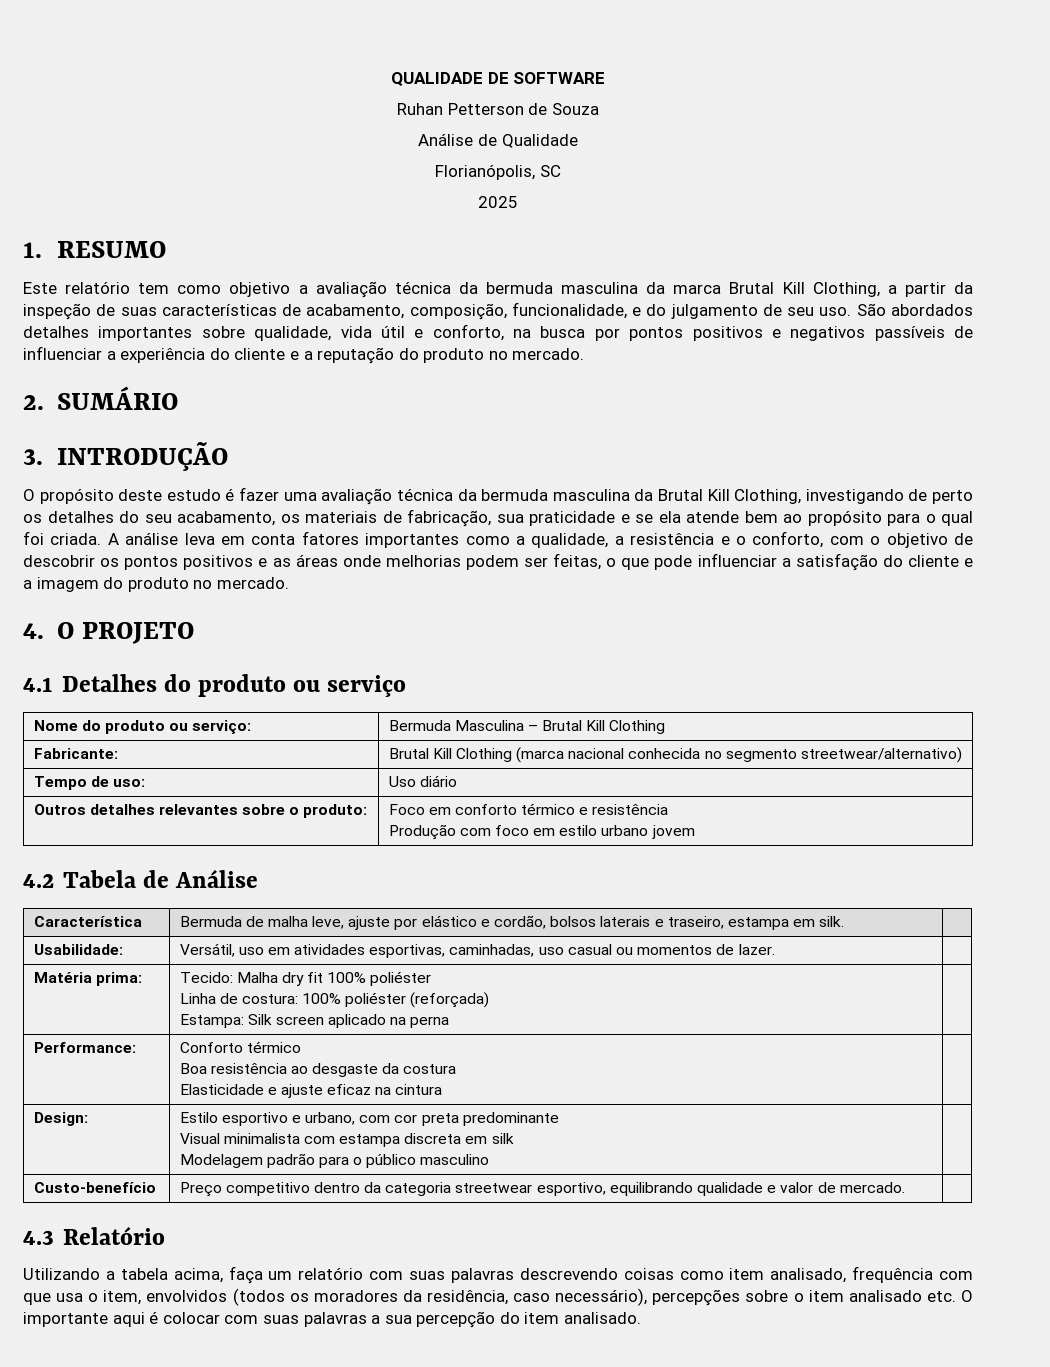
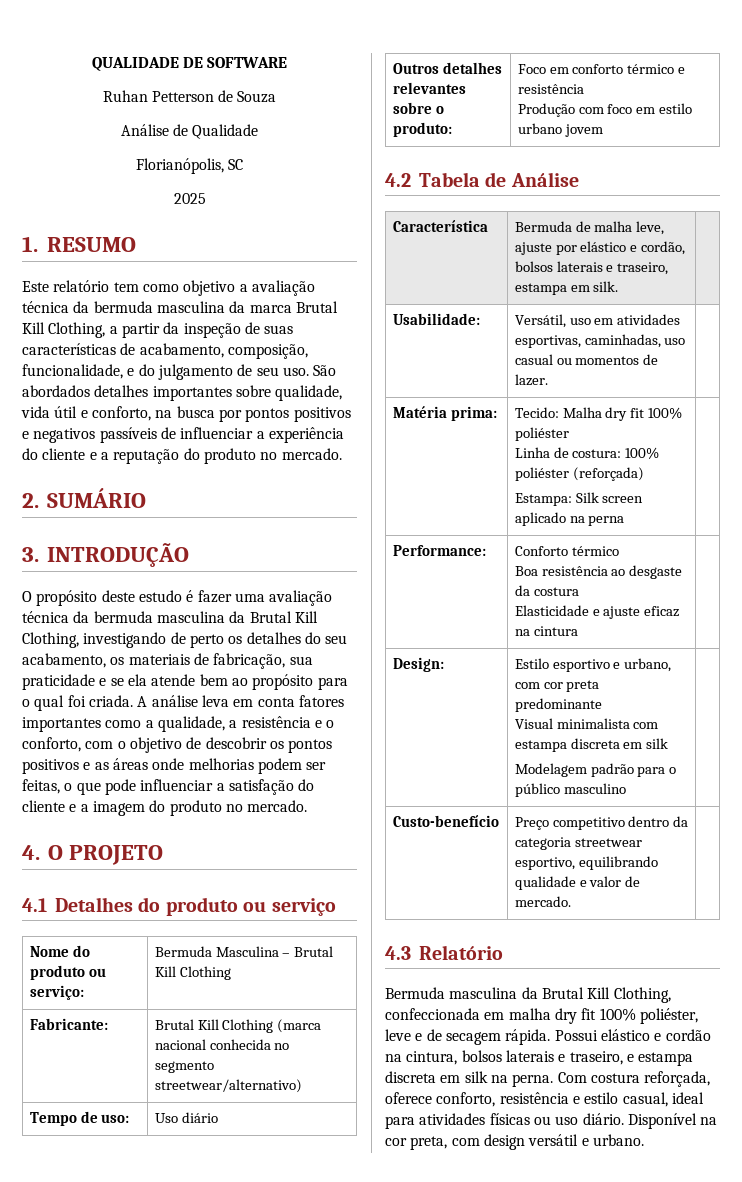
- Utilizando a tabela acima, faça um relatório com suas palavras descrevendo coisas como item analisado, frequência com que usa o item, envolvidos (todos os moradores da residência, caso necessário), percepções sobre o item analisado etc. O importante aqui é colocar com suas palavras a sua percepção do item analisado.
+ Bermuda masculina da Brutal Kill Clothing, confeccionada em malha dry fit 100% poliéster, leve e de secagem rápida. Possui elástico e cordão na cintura, bolsos laterais e traseiro, e estampa discreta em silk na perna. Com costura reforçada, oferece conforto, resistência e estilo casual, ideal para atividades físicas ou uso diário. Disponível na cor preta, com design versátil e urbano.

